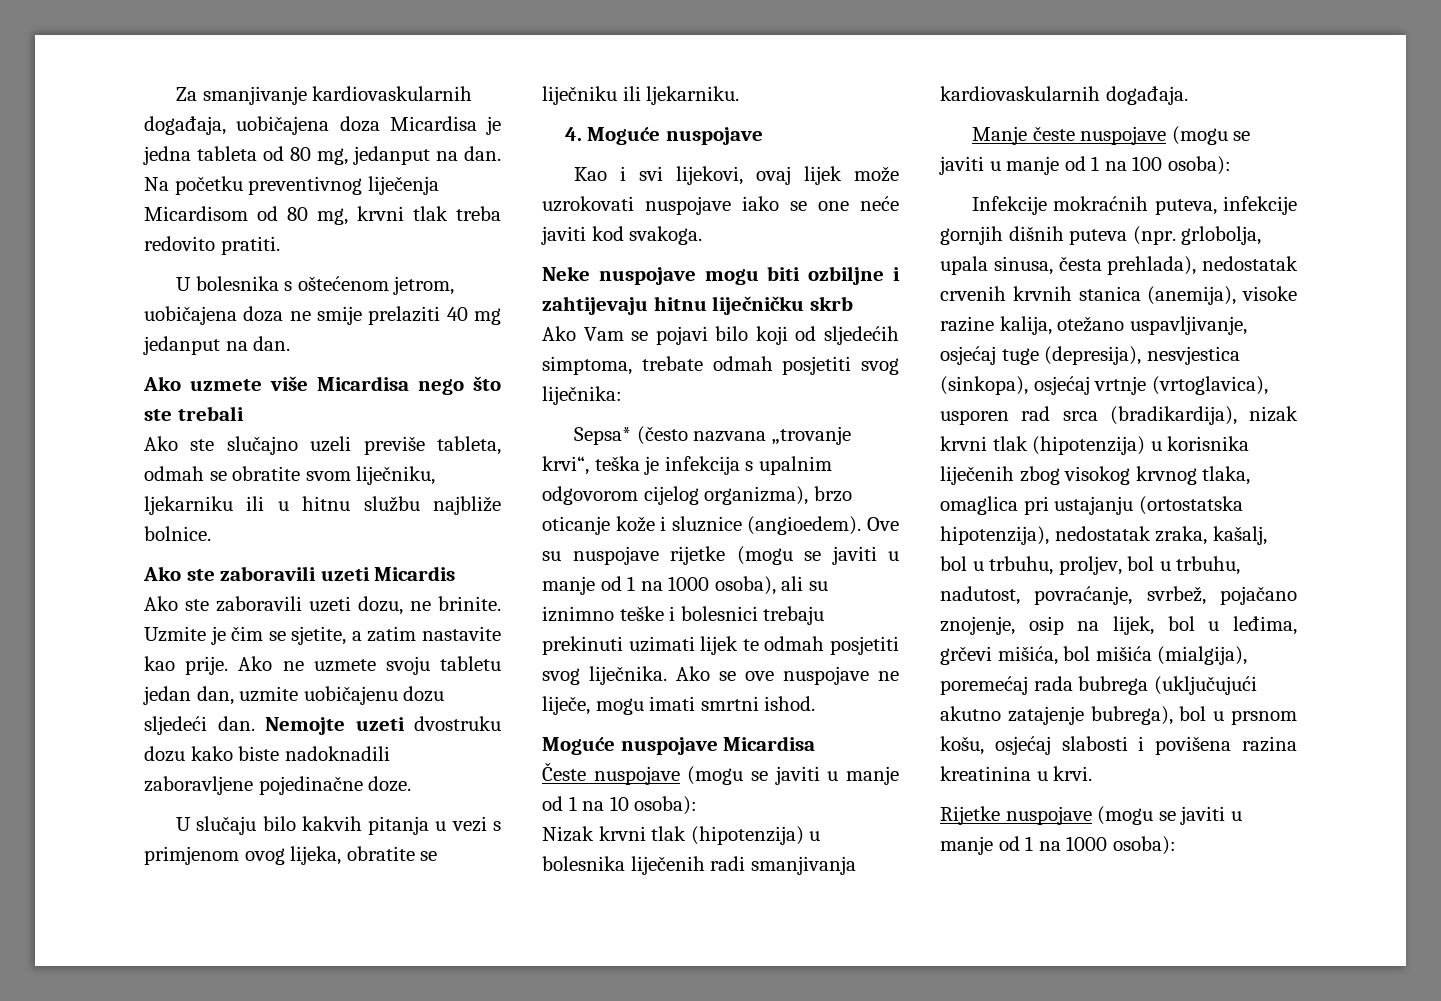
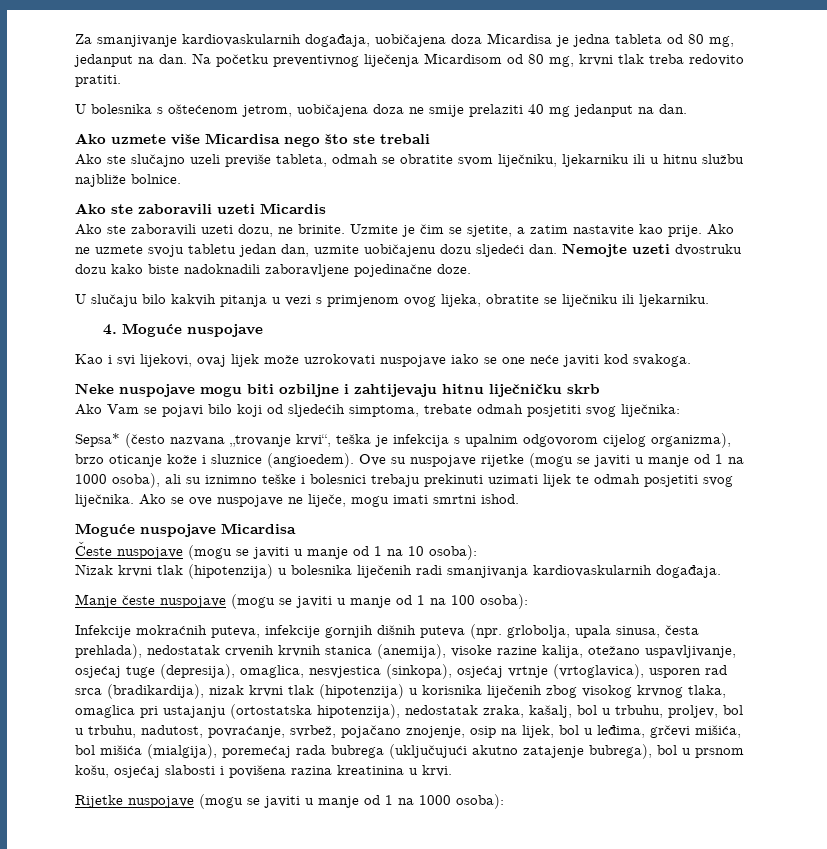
- Infekcije mokraćnih puteva, infekcije gornjih dišnih puteva (npr. grlobolja, upala sinusa, česta prehlada), nedostatak crvenih krvnih stanica (anemija), visoke razine kalija, otežano uspavljivanje, osjećaj tuge (depresija), nesvjestica (sinkopa), osjećaj vrtnje (vrtoglavica), usporen rad srca (bradikardija), nizak krvni tlak (hipotenzija) u korisnika liječenih zbog visokog krvnog tlaka, omaglica pri ustajanju (ortostatska hipotenzija), nedostatak zraka, kašalj, bol u trbuhu, proljev, bol u trbuhu, nadutost, povraćanje, svrbež, pojačano znojenje, osip na lijek, bol u leđima, grčevi mišića, bol mišića (mialgija), poremećaj rada bubrega (uključujući akutno zatajenje bubrega), bol u prsnom košu, osjećaj slabosti i povišena razina kreatinina u krvi.
+ Infekcije mokraćnih puteva, infekcije gornjih dišnih puteva (npr. grlobolja, upala sinusa, česta prehlada), nedostatak crvenih krvnih stanica (anemija), visoke razine kalija, otežano uspavljivanje, osjećaj tuge (depresija), omaglica, nesvjestica (sinkopa), osjećaj vrtnje (vrtoglavica), usporen rad srca (bradikardija), nizak krvni tlak (hipotenzija) u korisnika liječenih zbog visokog krvnog tlaka, omaglica pri ustajanju (ortostatska hipotenzija), nedostatak zraka, kašalj, bol u trbuhu, proljev, bol u trbuhu, nadutost, povraćanje, svrbež, pojačano znojenje, osip na lijek, bol u leđima, grčevi mišića, bol mišića (mialgija), poremećaj rada bubrega (uključujući akutno zatajenje bubrega), bol u prsnom košu, osjećaj slabosti i povišena razina kreatinina u krvi.

